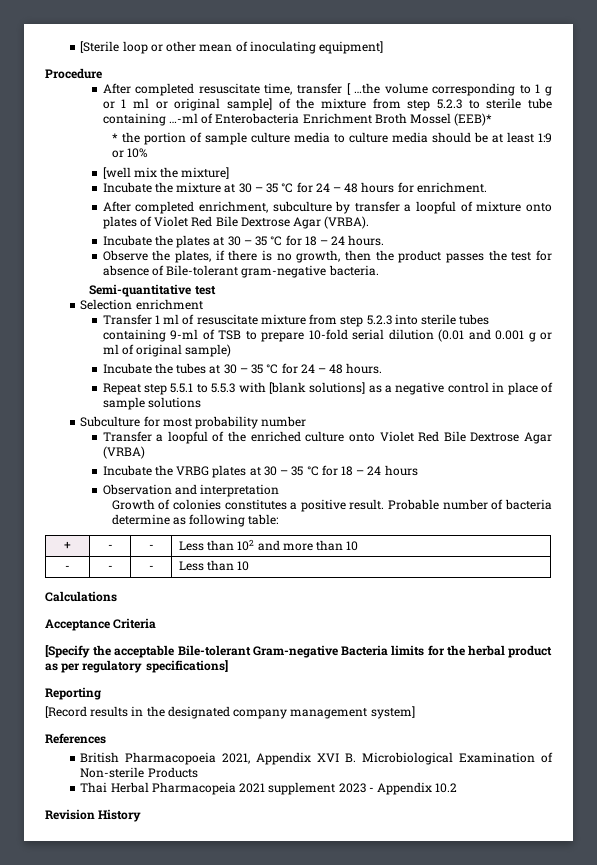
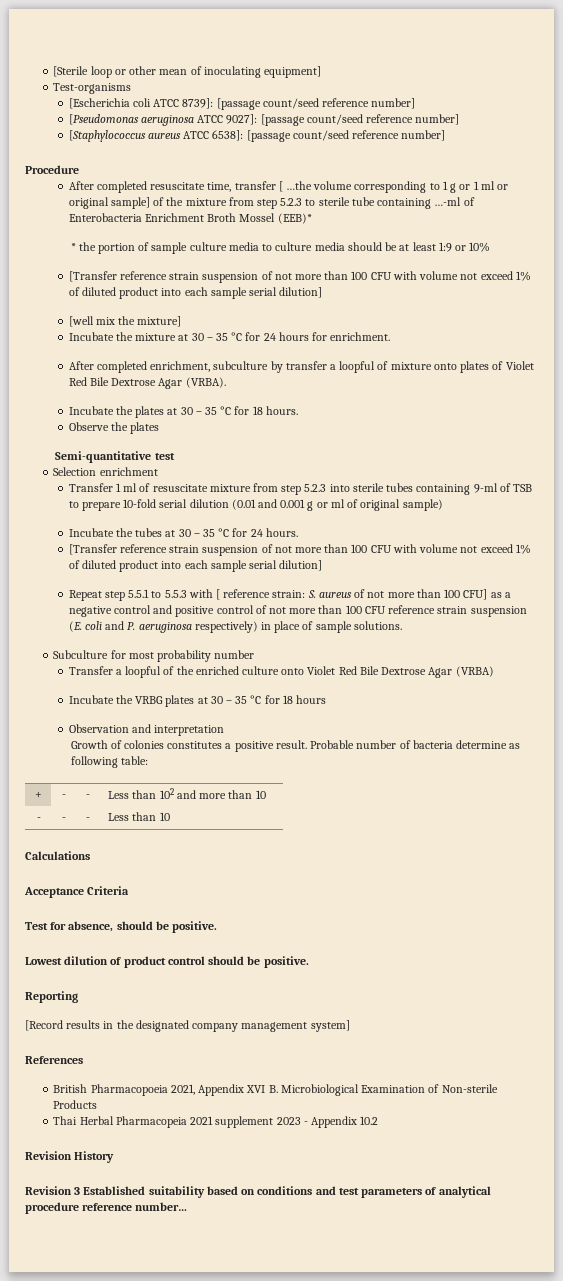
+ Test-organisms
+ [Escherichia coli ATCC 8739]: [passage count/seed reference number]
+ [Pseudomonas aeruginosa ATCC 9027]: [passage count/seed reference number]
+ [Staphylococcus aureus ATCC 6538]: [passage count/seed reference number]
  * the portion of sample culture media to culture media should be at least 1:9 or 10%
+ [Transfer reference strain suspension of not more than 100 CFU with volume not exceed 1% of diluted product into each sample serial dilution]
- Incubate the mixture at 30 – 35 °C for 24 – 48 hours for enrichment.
+ Incubate the mixture at 30 – 35 °C for 24 hours for enrichment.
- Incubate the plates at 30 – 35 °C for 18 – 24 hours.
+ Incubate the plates at 30 – 35 °C for 18 hours.
- Observe the plates, if there is no growth, then the product passes the test for absence of Bile-tolerant gram-negative bacteria.
+ Observe the plates
- Incubate the tubes at 30 – 35 °C for 24 – 48 hours.
+ Incubate the tubes at 30 – 35 °C for 24 hours.
+ [Transfer reference strain suspension of not more than 100 CFU with volume not exceed 1% of diluted product into each sample serial dilution]
- Repeat step 5.5.1 to 5.5.3 with [blank solutions] as a negative control in place of sample solutions
+ Repeat step 5.5.1 to 5.5.3 with [ reference strain: S. aureus of not more than 100 CFU] as a negative control and positive control of not more than 100 CFU reference strain suspension (E. coli and P. aeruginosa respectively) in place of sample solutions.
- Incubate the VRBG plates at 30 – 35 °C for 18 – 24 hours
+ Incubate the VRBG plates at 30 – 35 °C for 18 hours
- [Specify the acceptable Bile-tolerant Gram-negative Bacteria limits for the herbal product as per regulatory specifications]
+ Test for absence, should be positive.
+ Lowest dilution of product control should be positive.
+ Revision 3 Established suitability based on conditions and test parameters of analytical procedure reference number…

